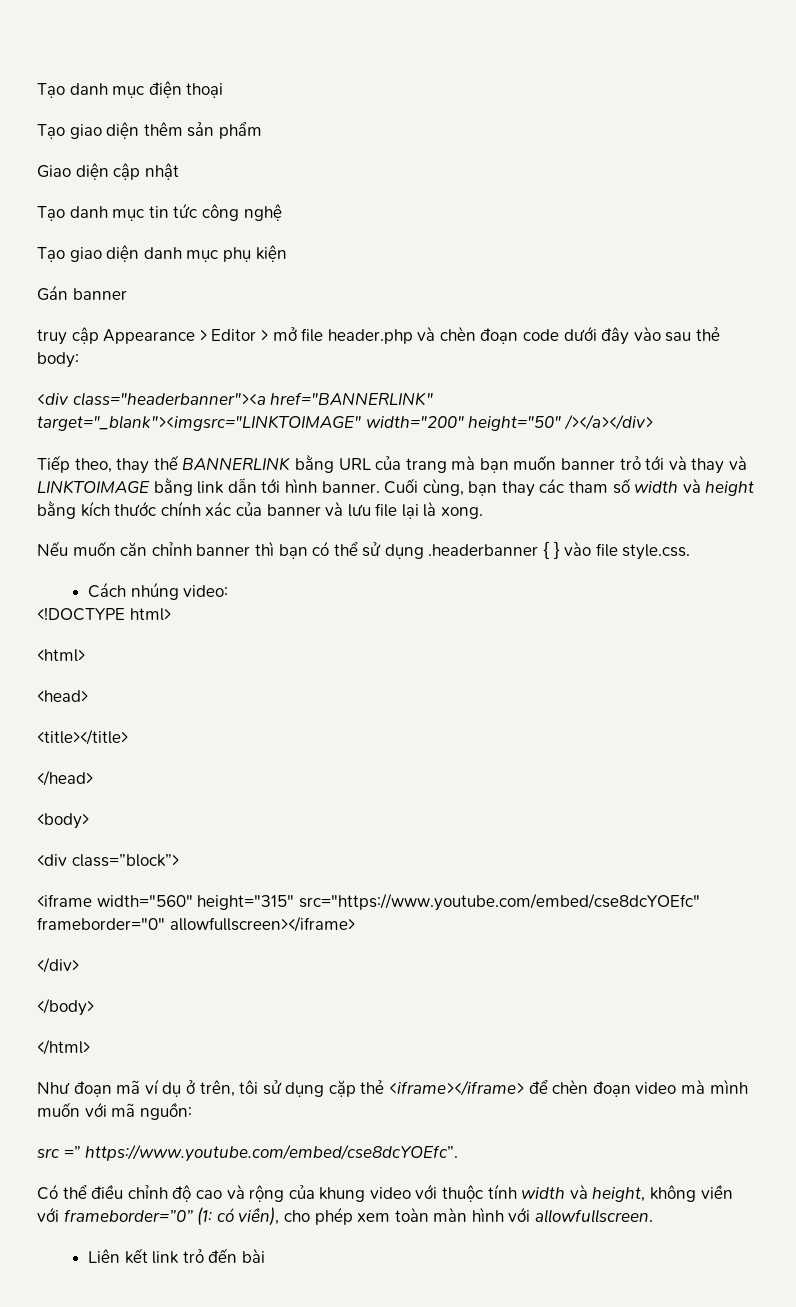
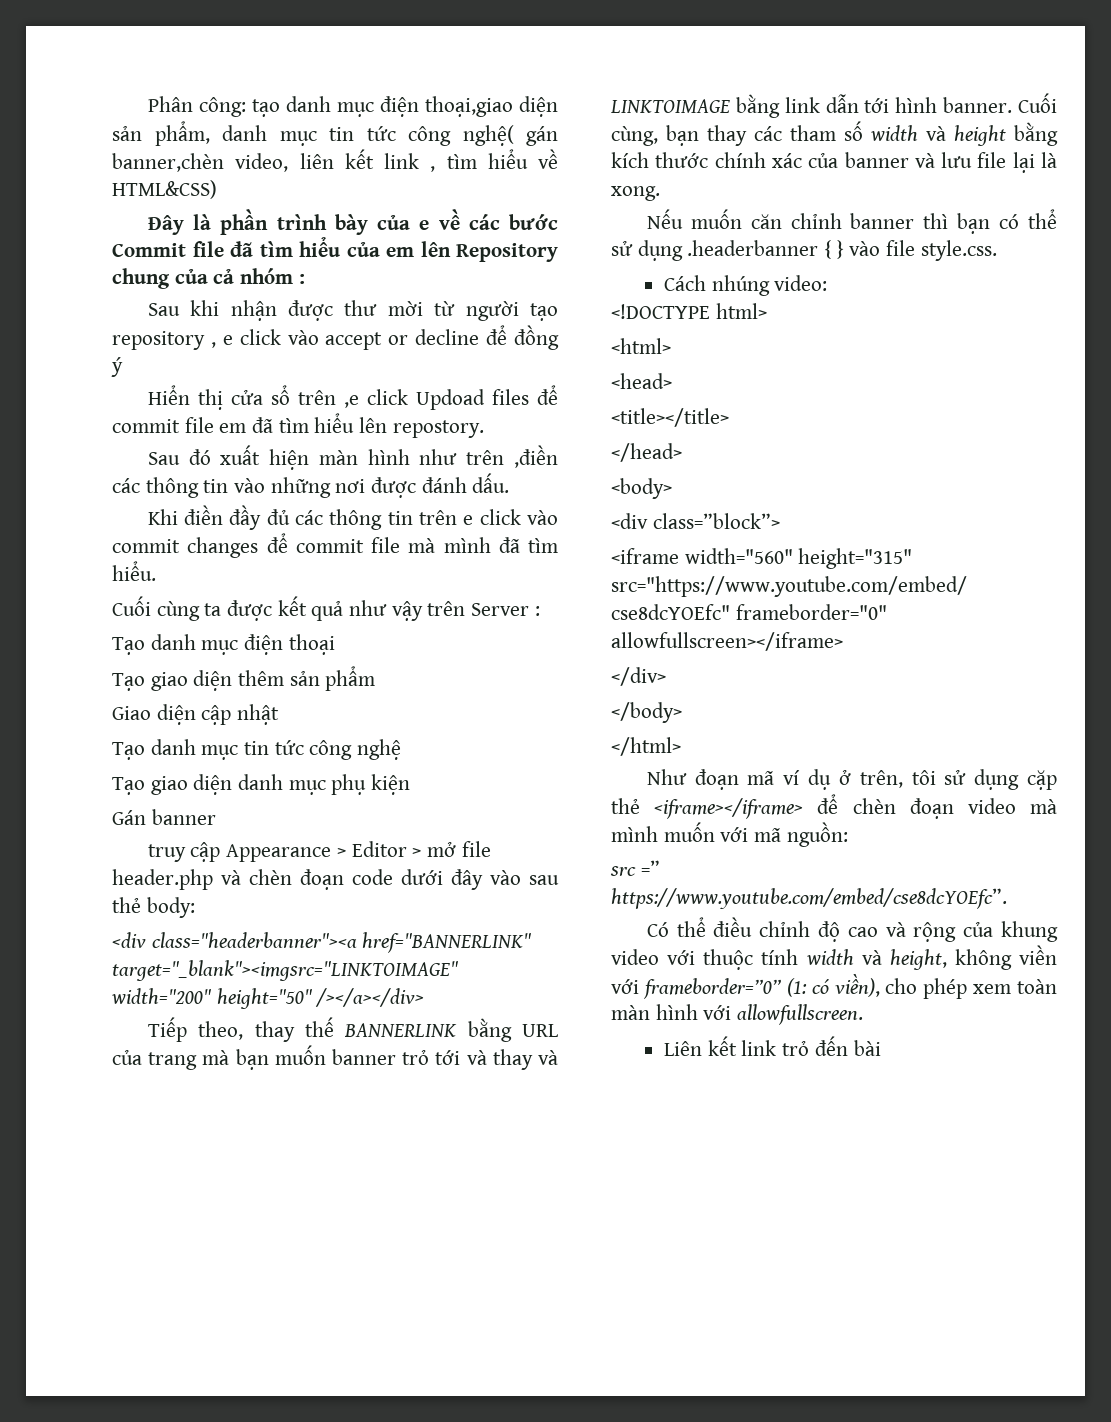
+ Phân công: tạo danh mục điện thoại,giao diện sản phẩm, danh mục tin tức công nghệ( gán banner,chèn video, liên kết link , tìm hiểu về HTML&CSS)
+ Đây là phần trình bày của e về các bước Commit file đã tìm hiểu của em lên Repository chung của cả nhóm :
+ Sau khi nhận được thư mời từ người tạo repository , e click vào accept or decline để đồng ý
+ Hiển thị cửa sổ trên ,e click Updoad files để commit file em đã tìm hiểu lên repostory.
+ Sau đó xuất hiện màn hình như trên ,điền các thông tin vào những nơi được đánh dấu.
+ Khi điền đầy đủ các thông tin trên e click vào commit changes để commit file mà mình đã tìm hiểu.
+ Cuối cùng ta được kết quả như vậy trên Server :

